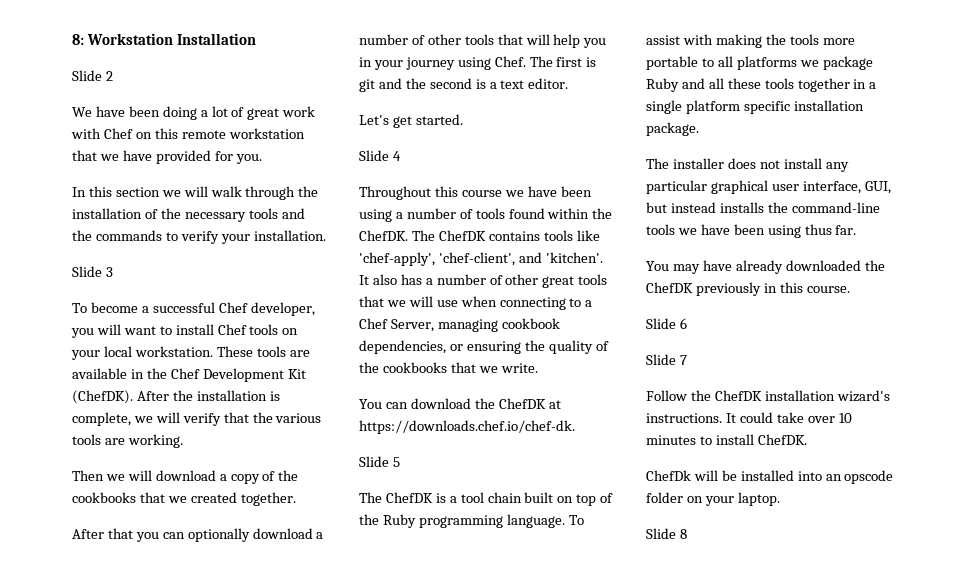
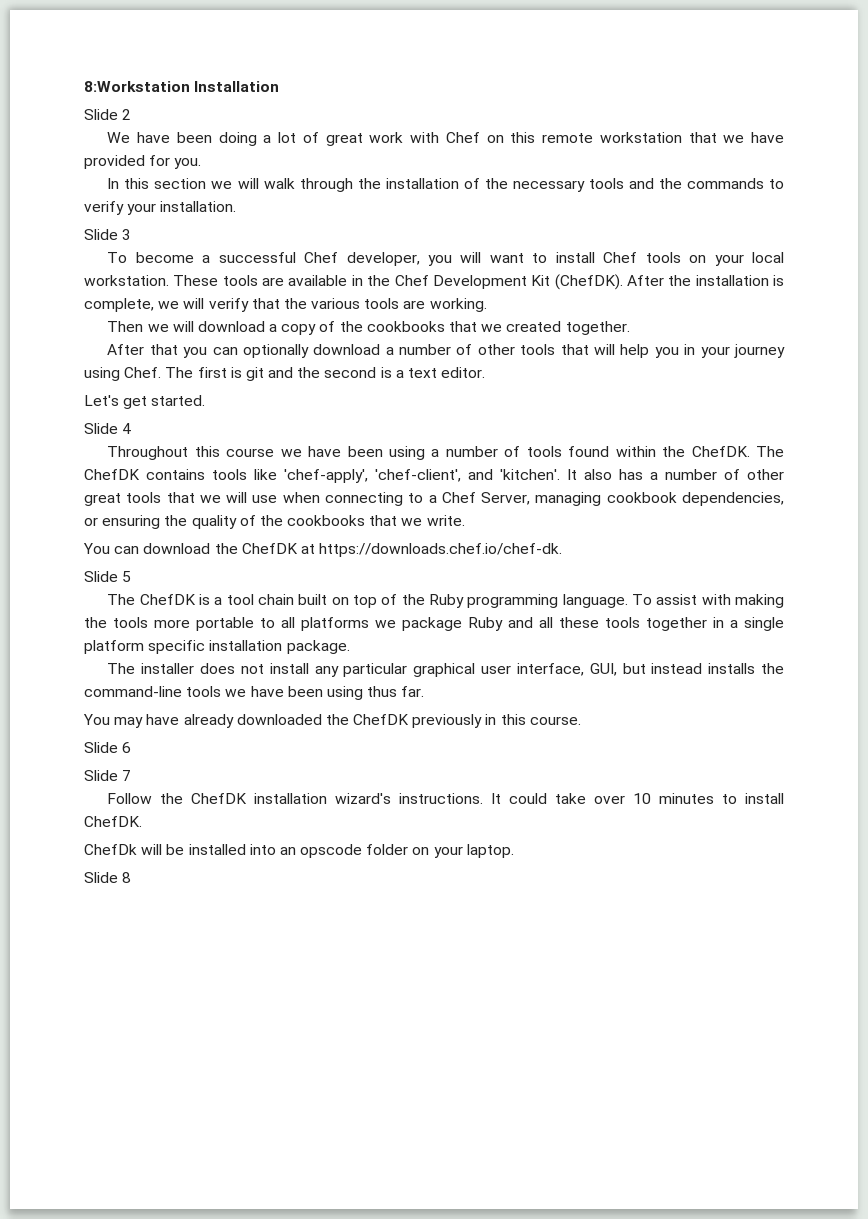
- 8: Workstation Installation
+ 8:Workstation Installation

